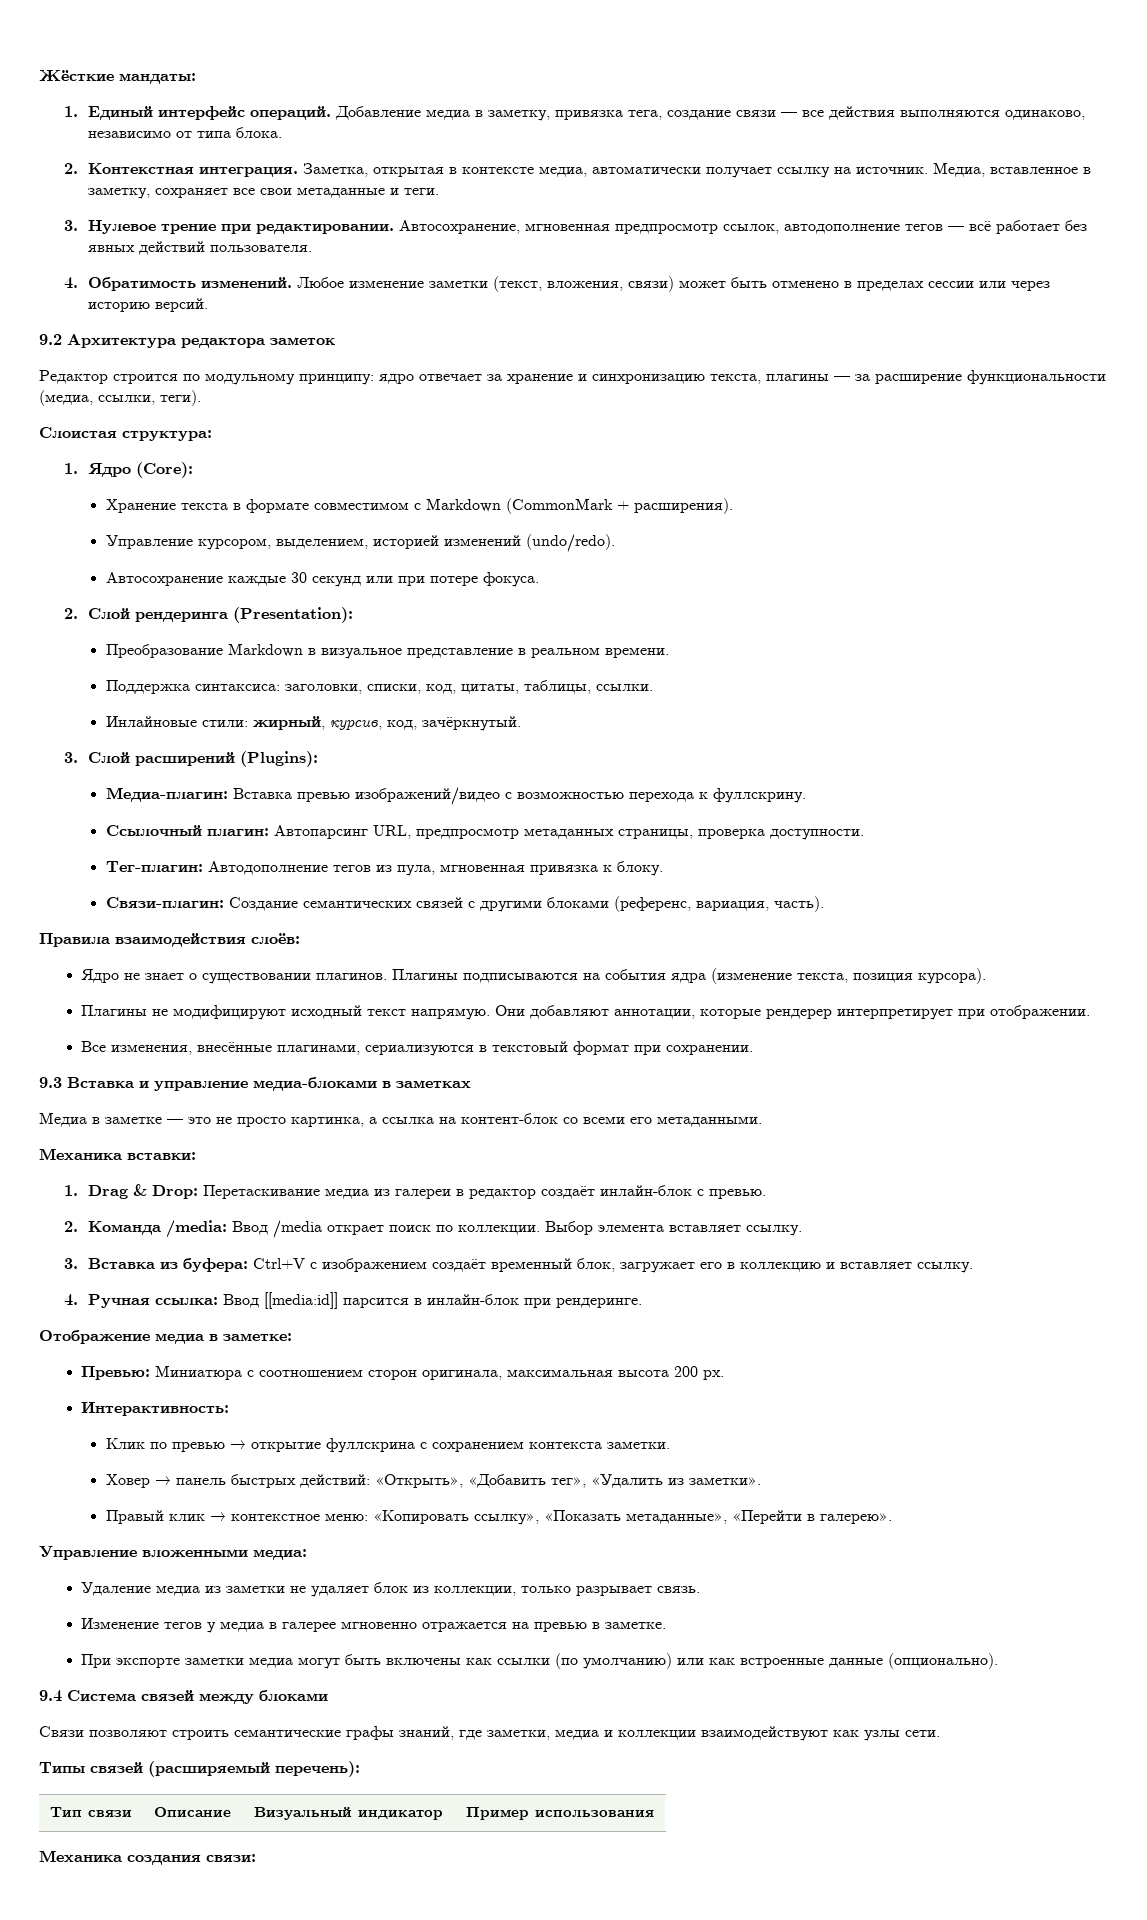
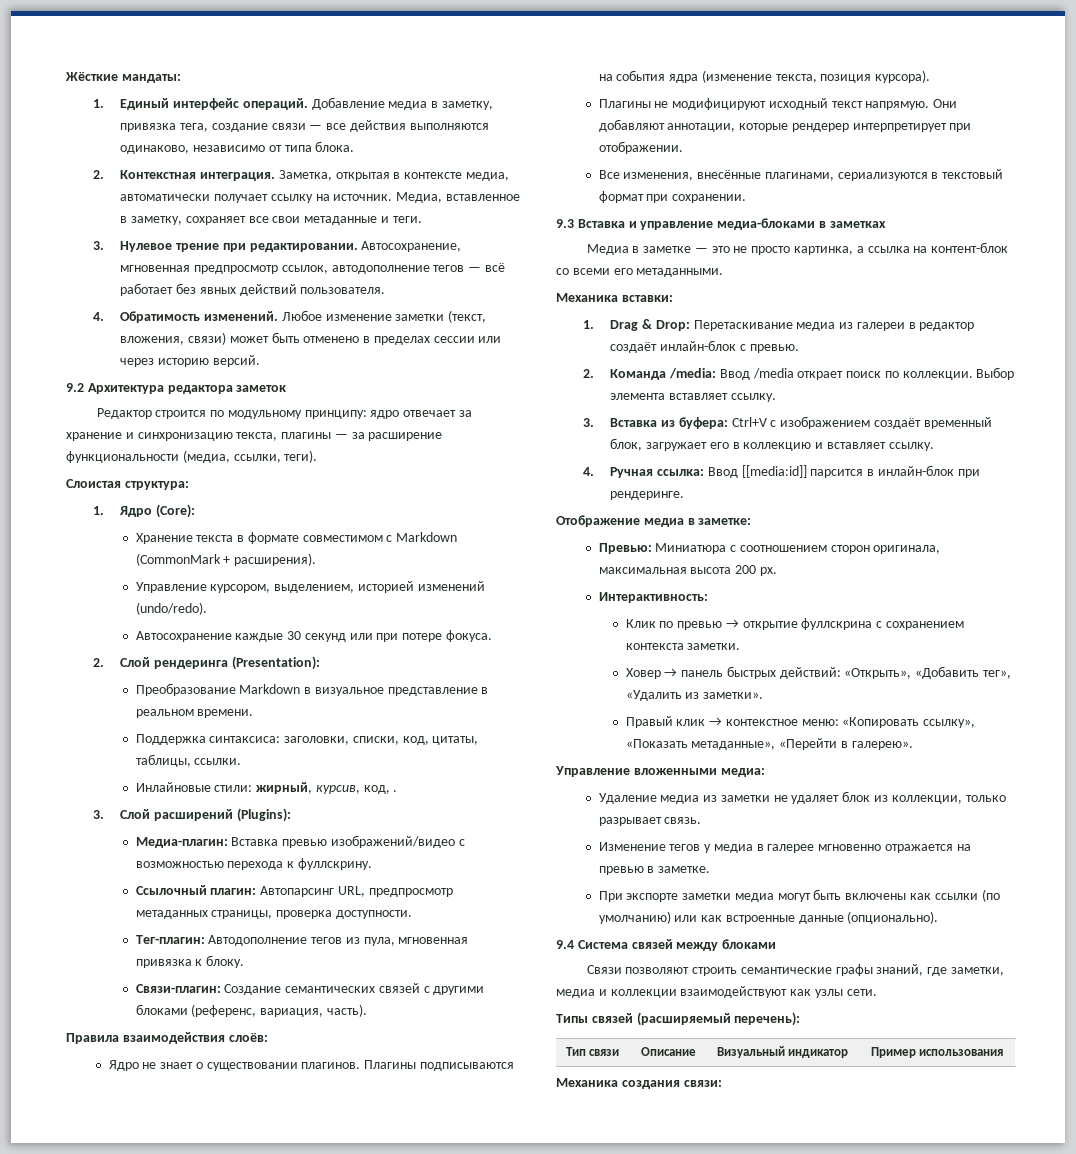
- Инлайновые стили: жирный, курсив, код, зачёркнутый.
+ Инлайновые стили: жирный, курсив, код, .

